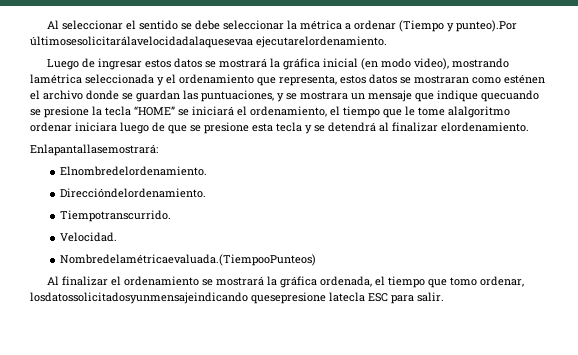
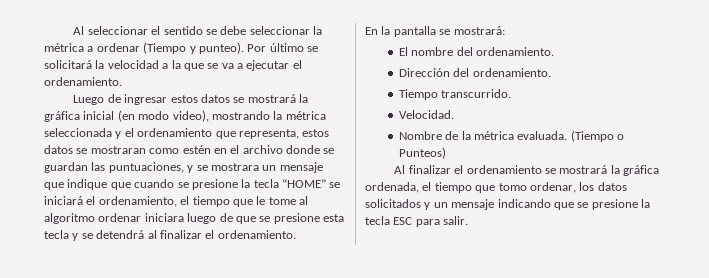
- Al seleccionar el sentido se debe seleccionar la métrica a ordenar (Tiempo y punteo).Por últimosesolicitarálavelocidadalaquesevaa ejecutarelordenamiento.
+ Al seleccionar el sentido se debe seleccionar la métrica a ordenar (Tiempo y punteo). Por último se solicitará la velocidad a la que se va a ejecutar el ordenamiento.
- Luego de ingresar estos datos se mostrará la gráfica inicial (en modo video), mostrando lamétrica seleccionada y el ordenamiento que representa, estos datos se mostraran como esténen el archivo donde se guardan las puntuaciones, y se mostrara un mensaje que indique quecuando se presione la tecla “HOME” se iniciará el ordenamiento, el tiempo que le tome alalgoritmo ordenar iniciara luego de que se presione esta tecla y se detendrá al finalizar elordenamiento.
- Enlapantallasemostrará:
- Elnombredelordenamiento.
- Direccióndelordenamiento.
- Tiempotranscurrido.
+ Luego de ingresar estos datos se mostrará la gráfica inicial (en modo video), mostrando la métrica seleccionada y el ordenamiento que representa, estos datos se mostraran como estén en el archivo donde se guardan las puntuaciones, y se mostrara un mensaje que indique que cuando se presione la tecla “HOME” se iniciará el ordenamiento, el tiempo que le tome al algoritmo ordenar iniciara luego de que se presione esta tecla y se detendrá al finalizar el ordenamiento.
+ En la pantalla se mostrará:
+ El nombre del ordenamiento.
+ Dirección del ordenamiento.
+ Tiempo transcurrido.
  Velocidad.
- Nombredelamétricaevaluada.(TiempooPunteos)
+ Nombre de la métrica evaluada. (Tiempo o Punteos)
- Al finalizar el ordenamiento se mostrará la gráfica ordenada, el tiempo que tomo ordenar, losdatossolicitadosyunmensajeindicando quesepresione latecla ESC para salir.
+ Al finalizar el ordenamiento se mostrará la gráfica ordenada, el tiempo que tomo ordenar, los datos solicitados y un mensaje indicando que se presione la tecla ESC para salir.

